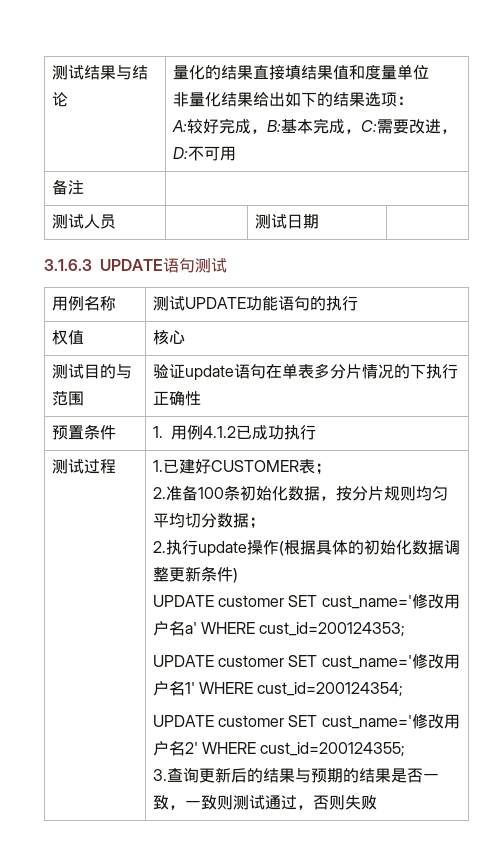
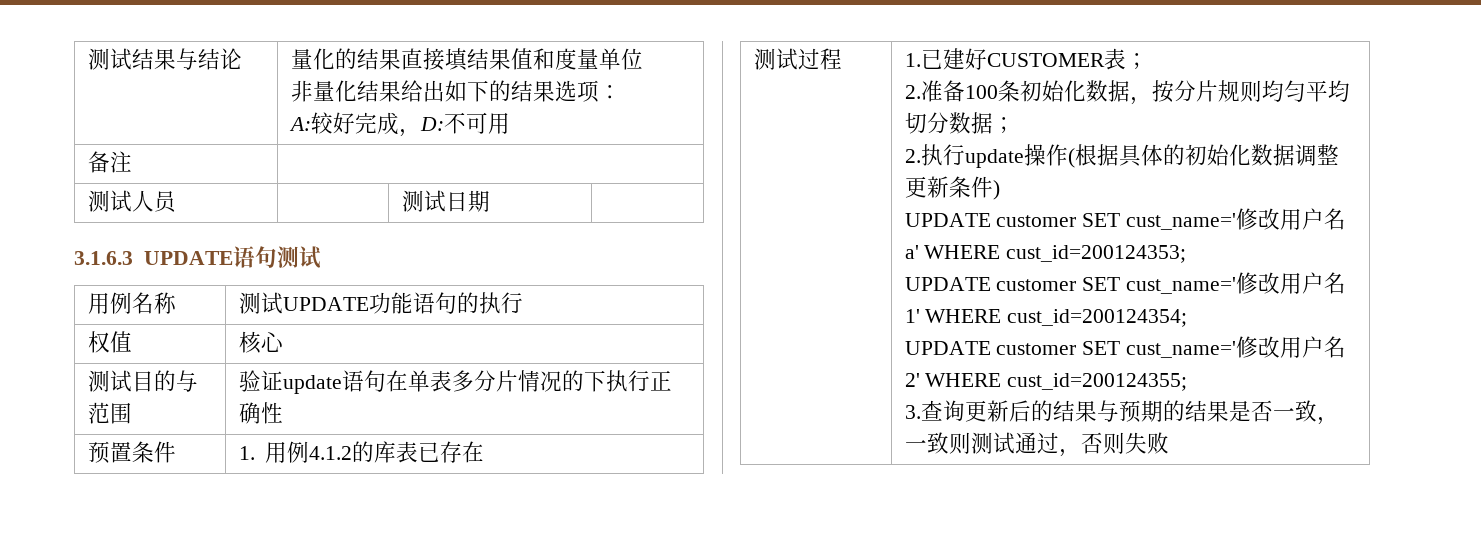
  测试结果与结论 | 量化的结果直接填结果值和度量单位
  非量化结果给出如下的结果选项：
- A:较好完成，B:基本完成，C:需要改进，D:不可用
+ A:较好完成，D:不可用
- 预置条件 | 1.用例4.1.2已成功执行
+ 预置条件 | 1.用例4.1.2的库表已存在

